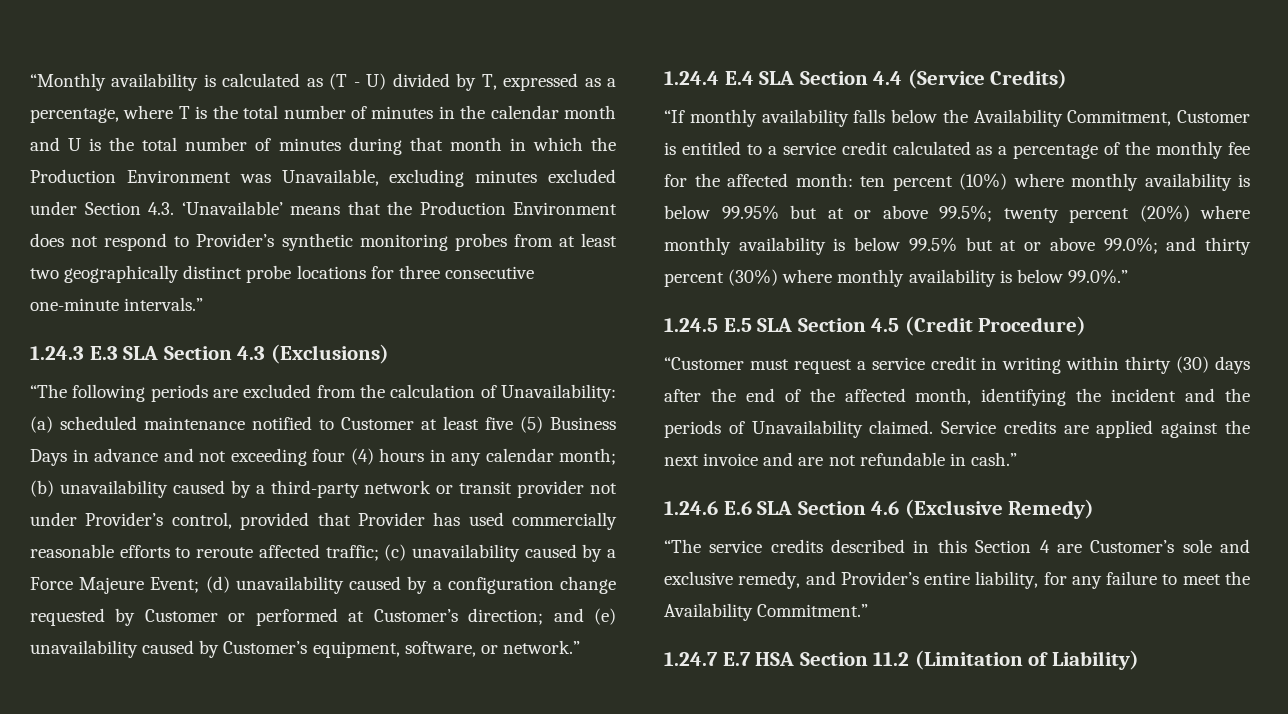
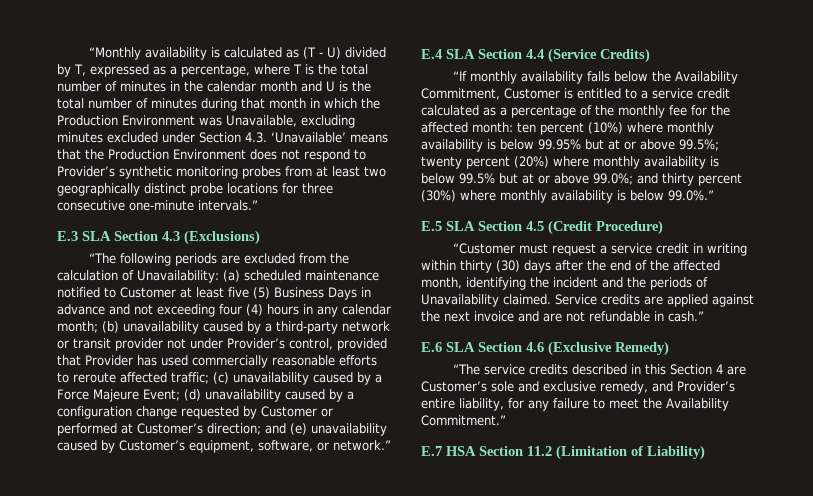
- 1.24.3 E.3 SLA Section 4.3 (Exclusions)
+ E.3 SLA Section 4.3 (Exclusions)
- 1.24.4 E.4 SLA Section 4.4 (Service Credits)
+ E.4 SLA Section 4.4 (Service Credits)
- 1.24.5 E.5 SLA Section 4.5 (Credit Procedure)
+ E.5 SLA Section 4.5 (Credit Procedure)
- 1.24.6 E.6 SLA Section 4.6 (Exclusive Remedy)
+ E.6 SLA Section 4.6 (Exclusive Remedy)
- 1.24.7 E.7 HSA Section 11.2 (Limitation of Liability)
+ E.7 HSA Section 11.2 (Limitation of Liability)

